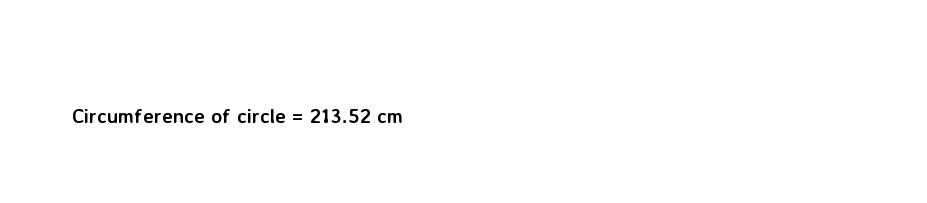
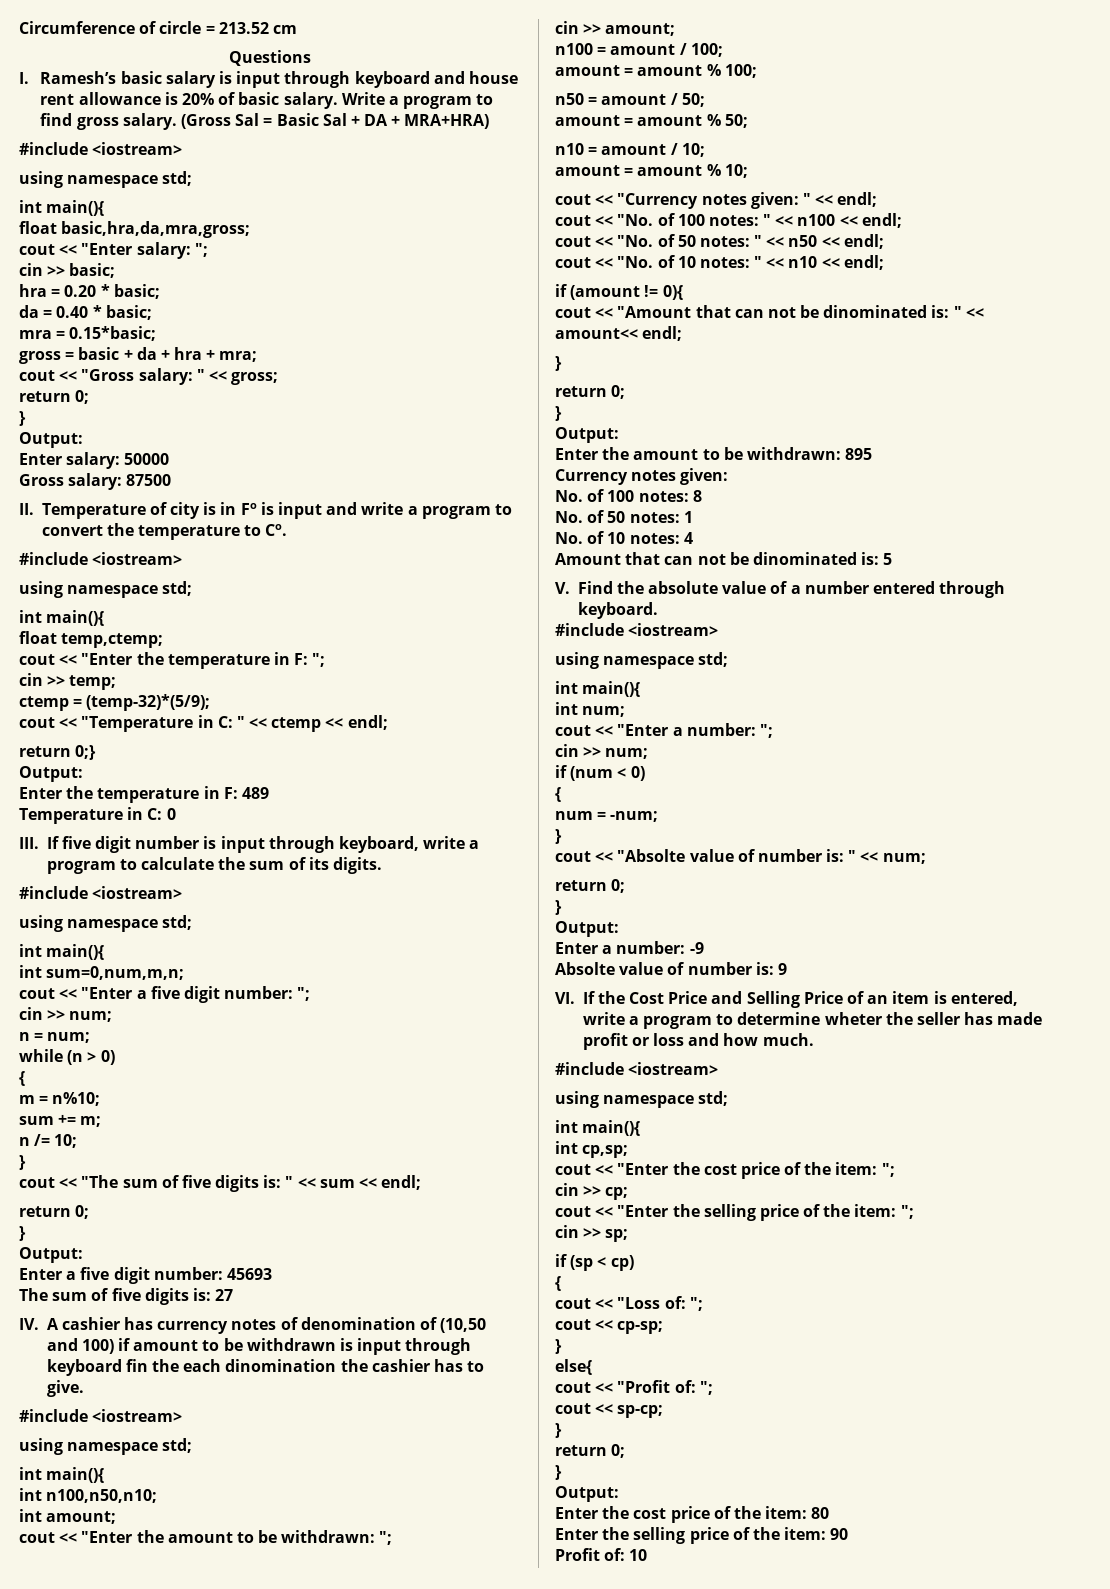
+ Questions
+ I. Ramesh’s basic salary is input through keyboard and house rent allowance is 20% of basic salary. Write a program to find gross salary. (Gross Sal = Basic Sal + DA + MRA+HRA)
+ #include <iostream>
+ using namespace std;
+ int main(){
+ float basic,hra,da,mra,gross;
+ cout << "Enter salary: ";
+ cin >> basic;
+ hra = 0.20 * basic;
+ da = 0.40 * basic;
+ mra = 0.15*basic;
+ gross = basic + da + hra + mra;
+ cout << "Gross salary: " << gross;
+ return 0;
+ }
+ Output:
+ Enter salary: 50000
+ Gross salary: 87500
+ II. Temperature of city is in Fo is input and write a program to convert the temperature to Co.
+ #include <iostream>
+ using namespace std;
+ int main(){
+ float temp,ctemp;
+ cout << "Enter the temperature in F: ";
+ cin >> temp;
+ ctemp = (temp-32)*(5/9);
+ cout << "Temperature in C: " << ctemp << endl;
+ return 0;}
+ Output:
+ Enter the temperature in F: 489
+ Temperature in C: 0
+ III. If five digit number is input through keyboard, write a program to calculate the sum of its digits.
+ #include <iostream>
+ using namespace std;
+ int main(){
+ int sum=0,num,m,n;
+ cout << "Enter a five digit number: ";
+ cin >> num;
+ n = num;
+ while (n > 0)
+ {
+ m = n%10;
+ sum += m;
+ n /= 10;
+ }
+ cout << "The sum of five digits is: " << sum << endl;
+ return 0;
+ }
+ Output:
+ Enter a five digit number: 45693
+ The sum of five digits is: 27
+ IV. A cashier has currency notes of denomination of (10,50 and 100) if amount to be withdrawn is input through keyboard fin the each dinomination the cashier has to give.
+ #include <iostream>
+ using namespace std;
+ int main(){
+ int n100,n50,n10;
+ int amount;
+ cout << "Enter the amount to be withdrawn: ";
+ cin >> amount;
+ n100 = amount / 100;
+ amount = amount % 100;
+ n50 = amount / 50;
+ amount = amount % 50;
+ n10 = amount / 10;
+ amount = amount % 10;
+ cout << "Currency notes given: " << endl;
+ cout << "No. of 100 notes: " << n100 << endl;
+ cout << "No. of 50 notes: " << n50 << endl;
+ cout << "No. of 10 notes: " << n10 << endl;
+ if (amount != 0){
+ cout << "Amount that can not be dinominated is: " << amount<< endl;
+ }
+ return 0;
+ }
+ Output:
+ Enter the amount to be withdrawn: 895
+ Currency notes given:
+ No. of 100 notes: 8
+ No. of 50 notes: 1
+ No. of 10 notes: 4
+ Amount that can not be dinominated is: 5
+ V. Find the absolute value of a number entered through keyboard.
+ #include <iostream>
+ using namespace std;
+ int main(){
+ int num;
+ cout << "Enter a number: ";
+ cin >> num;
+ if (num < 0)
+ {
+ num = -num;
+ }
+ cout << "Absolte value of number is: " << num;
+ return 0;
+ }
+ Output:
+ Enter a number: -9
+ Absolte value of number is: 9
+ VI. If the Cost Price and Selling Price of an item is entered, write a program to determine wheter the seller has made profit or loss and how much.
+ #include <iostream>
+ using namespace std;
+ int main(){
+ int cp,sp;
+ cout << "Enter the cost price of the item: ";
+ cin >> cp;
+ cout << "Enter the selling price of the item: ";
+ cin >> sp;
+ if (sp < cp)
+ {
+ cout << "Loss of: ";
+ cout << cp-sp;
+ }
+ else{
+ cout << "Profit of: ";
+ cout << sp-cp;
+ }
+ return 0;
+ }
+ Output:
+ Enter the cost price of the item: 80
+ Enter the selling price of the item: 90
+ Profit of: 10

